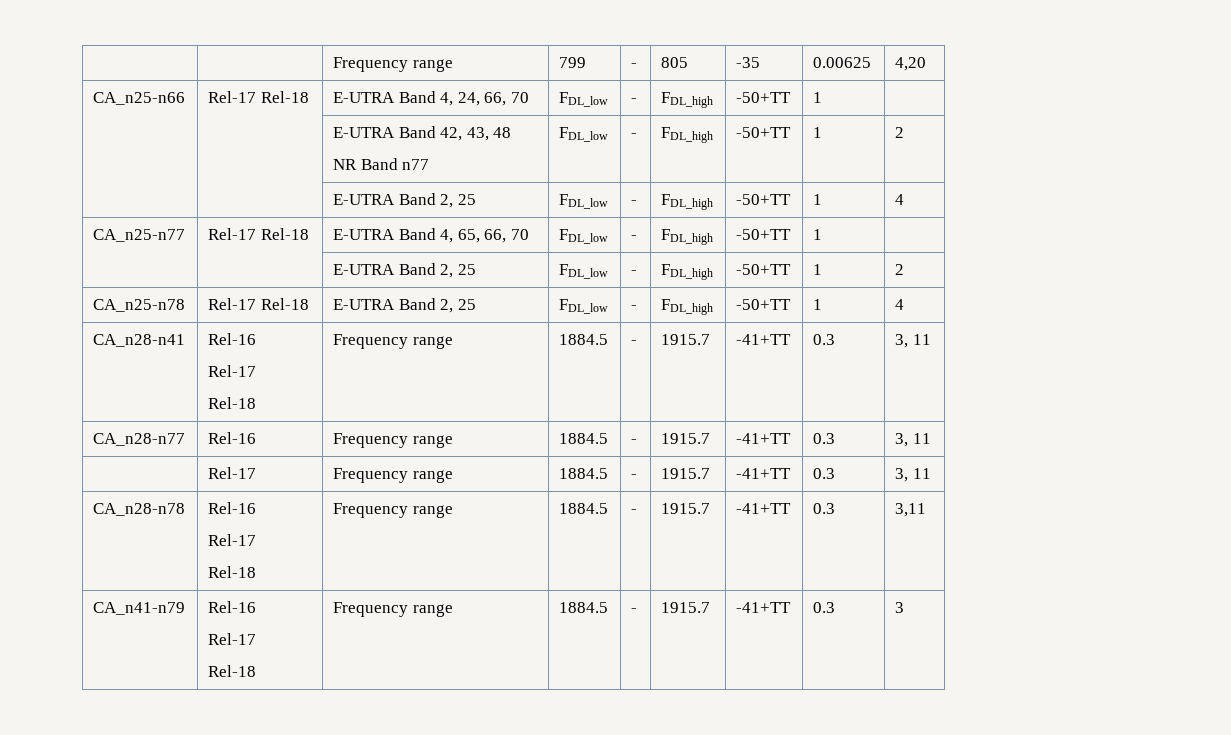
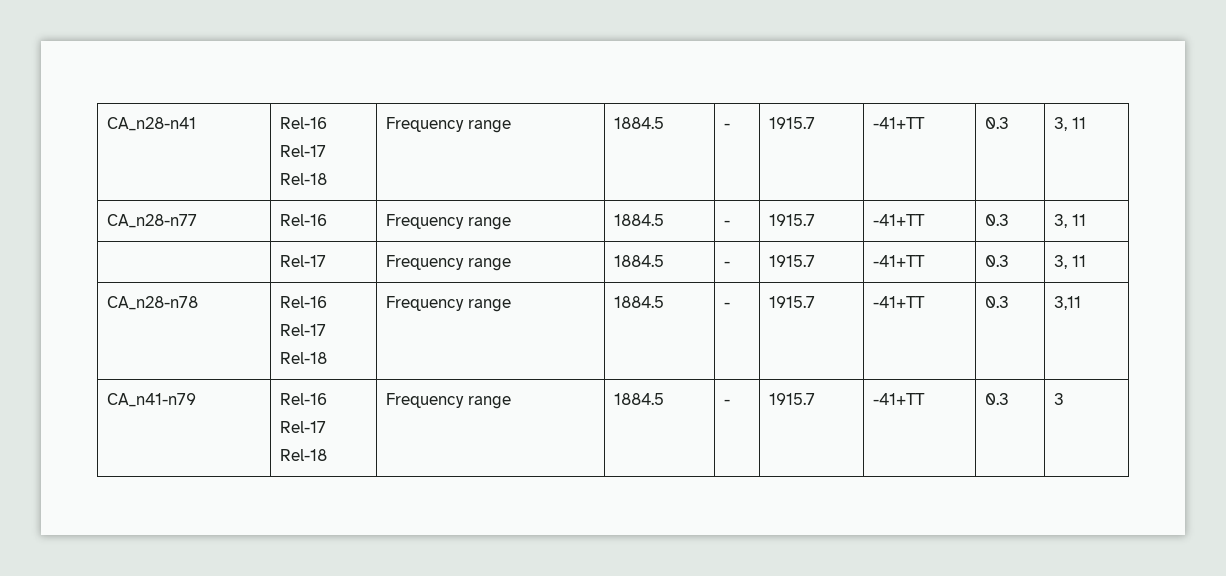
- | | Frequency range | 799 | - | 805 | -35 | 0.00625 | 4,20
- CA_n25-n66 | Rel-17 Rel-18 | E-UTRA Band 4, 24, 66, 70 | FDL_low | - | FDL_high | -50+TT | 1 |
- | | E-UTRA Band 42, 43, 48
- NR Band n77 | FDL_low | - | FDL_high | -50+TT | 1 | 2
- | | E-UTRA Band 2, 25 | FDL_low | - | FDL_high | -50+TT | 1 | 4
- CA_n25-n77 | Rel-17 Rel-18 | E-UTRA Band 4, 65, 66, 70 | FDL_low | - | FDL_high | -50+TT | 1 |
- | | E-UTRA Band 2, 25 | FDL_low | - | FDL_high | -50+TT | 1 | 2
- CA_n25-n78 | Rel-17 Rel-18 | E-UTRA Band 2, 25 | FDL_low | - | FDL_high | -50+TT | 1 | 4

